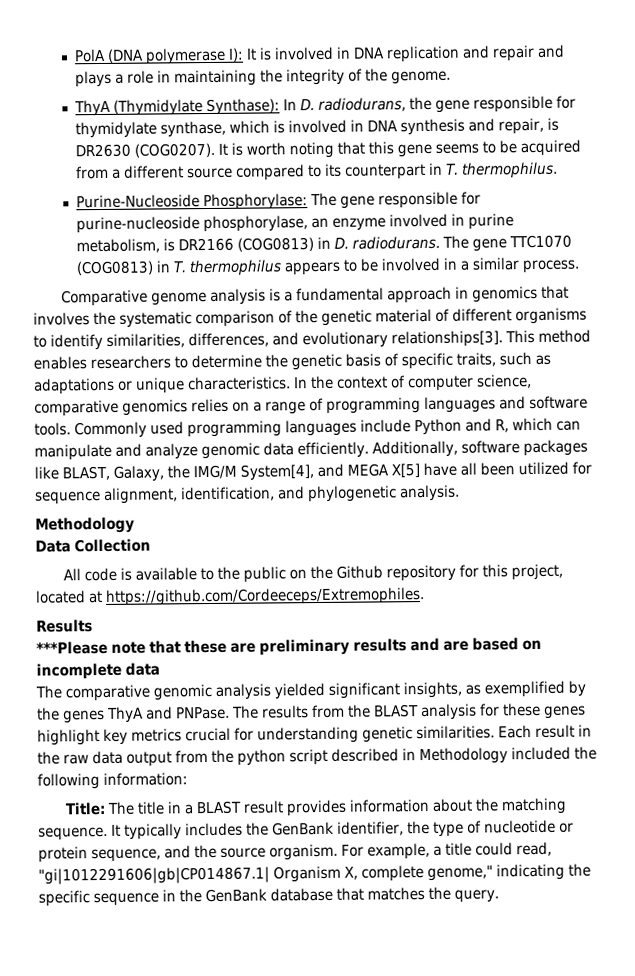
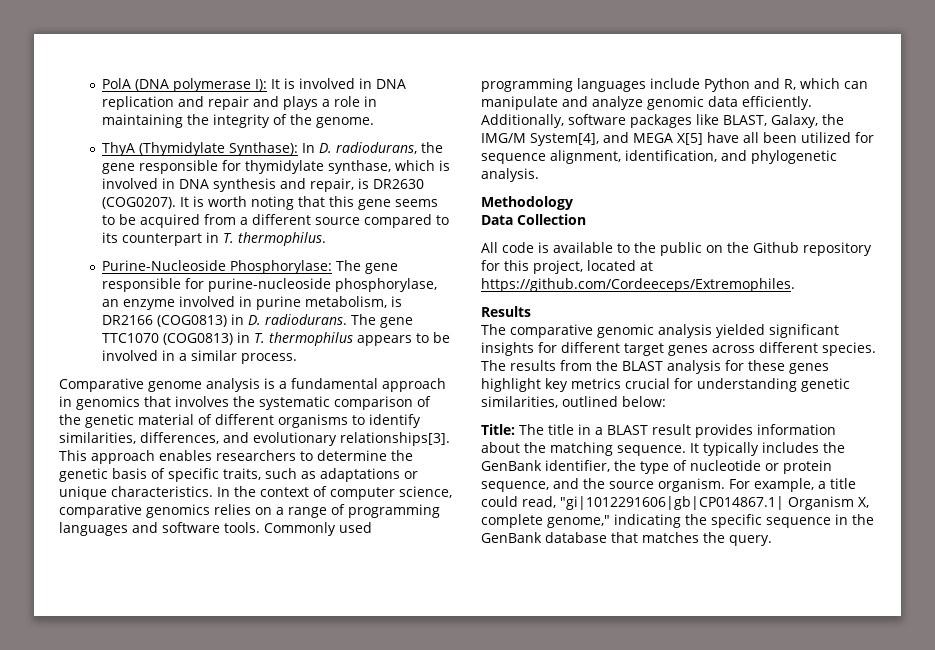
- This method enables researchers to determine the genetic basis of specific traits, such as adaptations or unique characteristics.
+ This approach enables researchers to determine the genetic basis of specific traits, such as adaptations or unique characteristics.
- ***Please note that these are preliminary results and are based on incomplete data
- The comparative genomic analysis yielded significant insights, as exemplified by the genes ThyA and PNPase.
+ The comparative genomic analysis yielded significant insights for different target genes across different species.
- The results from the BLAST analysis for these genes highlight key metrics crucial for understanding genetic similarities. Each result in the raw data output from the python script described in Methodology included the following information:
+ The results from the BLAST analysis for these genes highlight key metrics crucial for understanding genetic similarities, outlined below:

